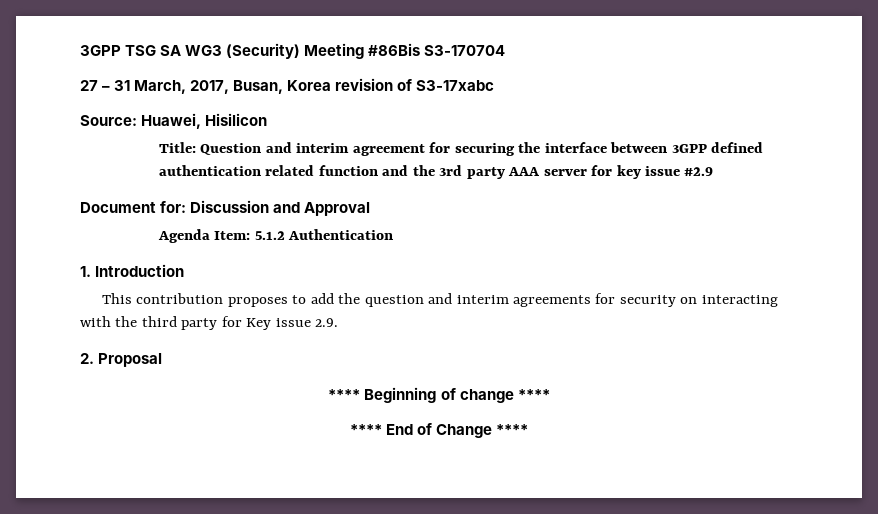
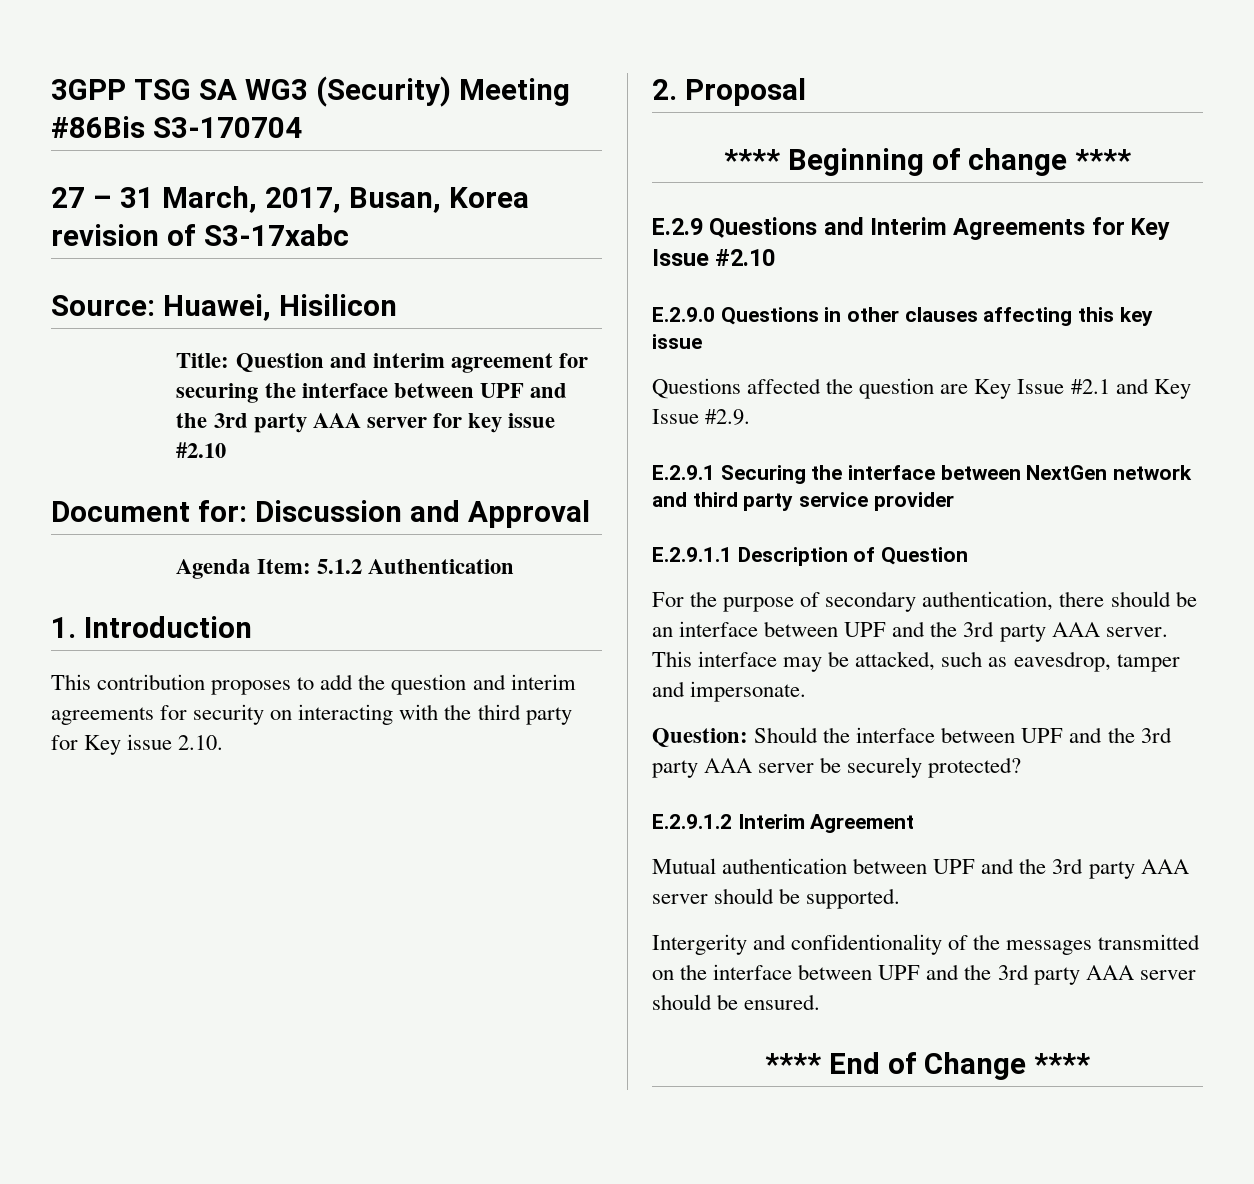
- Title: Question and interim agreement for securing the interface between 3GPP defined authentication related function and the 3rd party AAA server for key issue #2.9
+ Title: Question and interim agreement for securing the interface between UPF and the 3rd party AAA server for key issue #2.10
- This contribution proposes to add the question and interim agreements for security on interacting with the third party for Key issue 2.9.
+ This contribution proposes to add the question and interim agreements for security on interacting with the third party for Key issue 2.10.
+ E.2.9 Questions and Interim Agreements for Key Issue #2.10
+ E.2.9.0 Questions in other clauses affecting this key issue
+ Questions affected the question are Key Issue #2.1 and Key Issue #2.9.
+ E.2.9.1 Securing the interface between NextGen network and third party service provider
+ E.2.9.1.1 Description of Question
+ For the purpose of secondary authentication, there should be an interface between UPF and the 3rd party AAA server. This interface may be attacked, such as eavesdrop, tamper and impersonate.
+ Question: Should the interface between UPF and the 3rd party AAA server be securely protected?
+ E.2.9.1.2 Interim Agreement
+ Mutual authentication between UPF and the 3rd party AAA server should be supported.
+ Intergerity and confidentionality of the messages transmitted on the interface between UPF and the 3rd party AAA server should be ensured.

